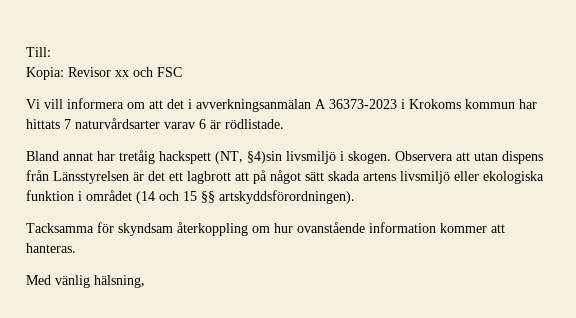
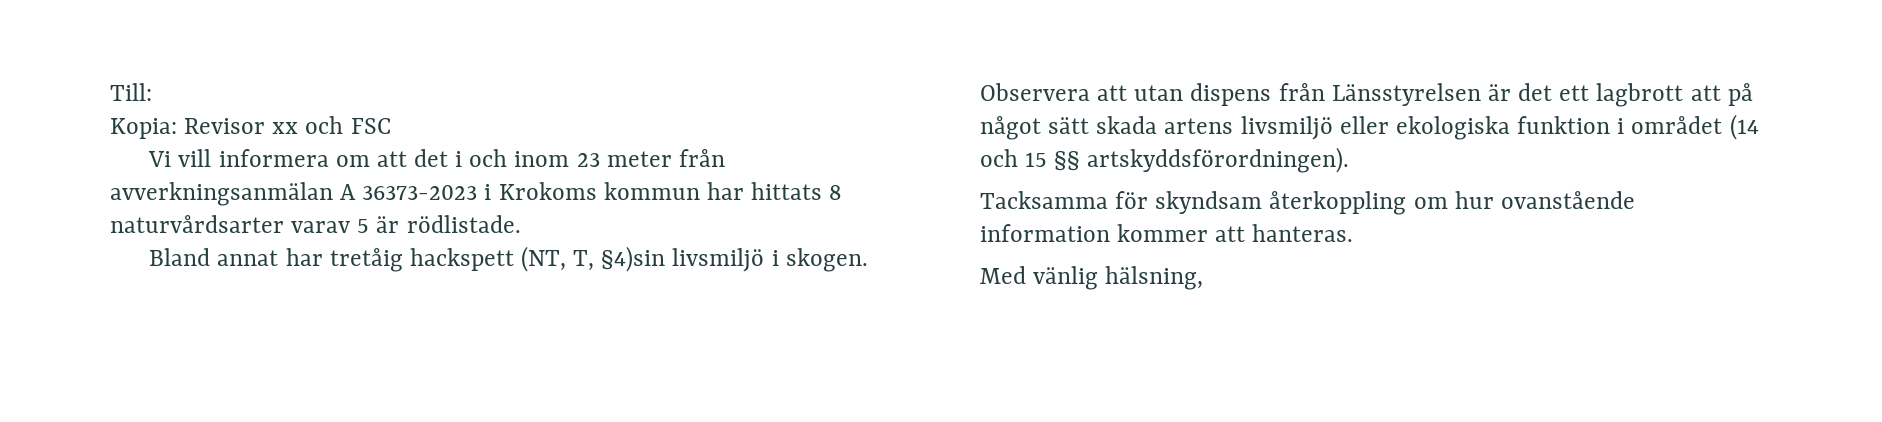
- Vi vill informera om att det i avverkningsanmälan A 36373-2023 i Krokoms kommun har hittats 7 naturvårdsarter varav 6 är rödlistade.
+ Vi vill informera om att det i och inom 23 meter från avverkningsanmälan A 36373-2023 i Krokoms kommun har hittats 8 naturvårdsarter varav 5 är rödlistade.
- Bland annat har tretåig hackspett (NT, §4)sin livsmiljö i skogen.
+ Bland annat har tretåig hackspett (NT, T, §4)sin livsmiljö i skogen.

